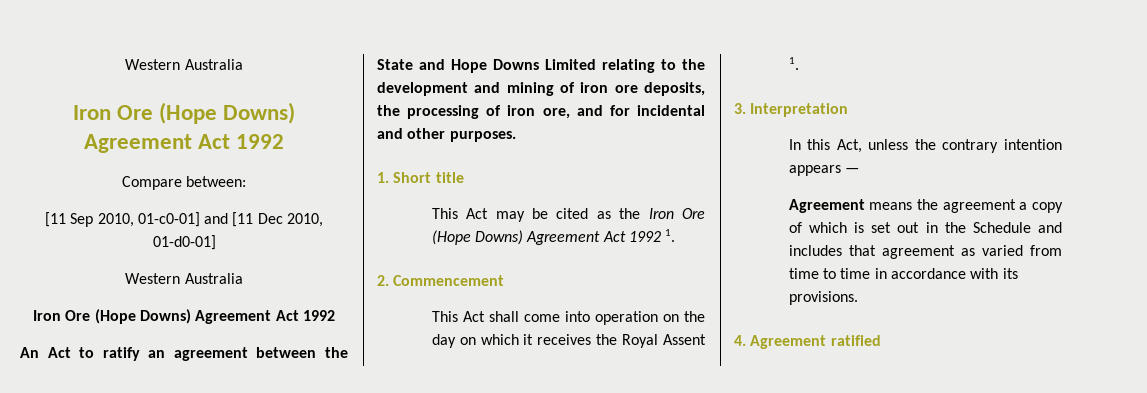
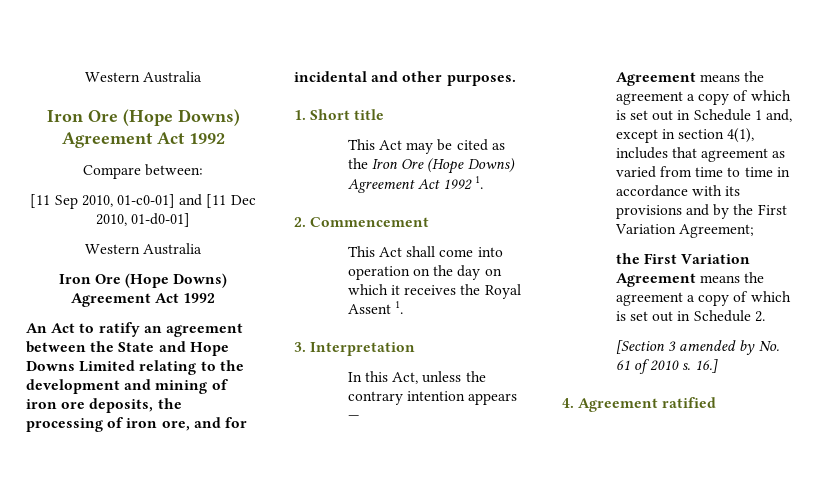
- Agreement means the agreement a copy of which is set out in the Schedule and includes that agreement as varied from time to time in accordance with its provisions.
+ Agreement means the agreement a copy of which is set out in Schedule 1 and, except in section 4(1), includes that agreement as varied from time to time in accordance with its provisions and by the First Variation Agreement;
+ the First Variation Agreement means the agreement a copy of which is set out in Schedule 2.
+ [Section 3 amended by No. 61 of 2010 s. 16.]

